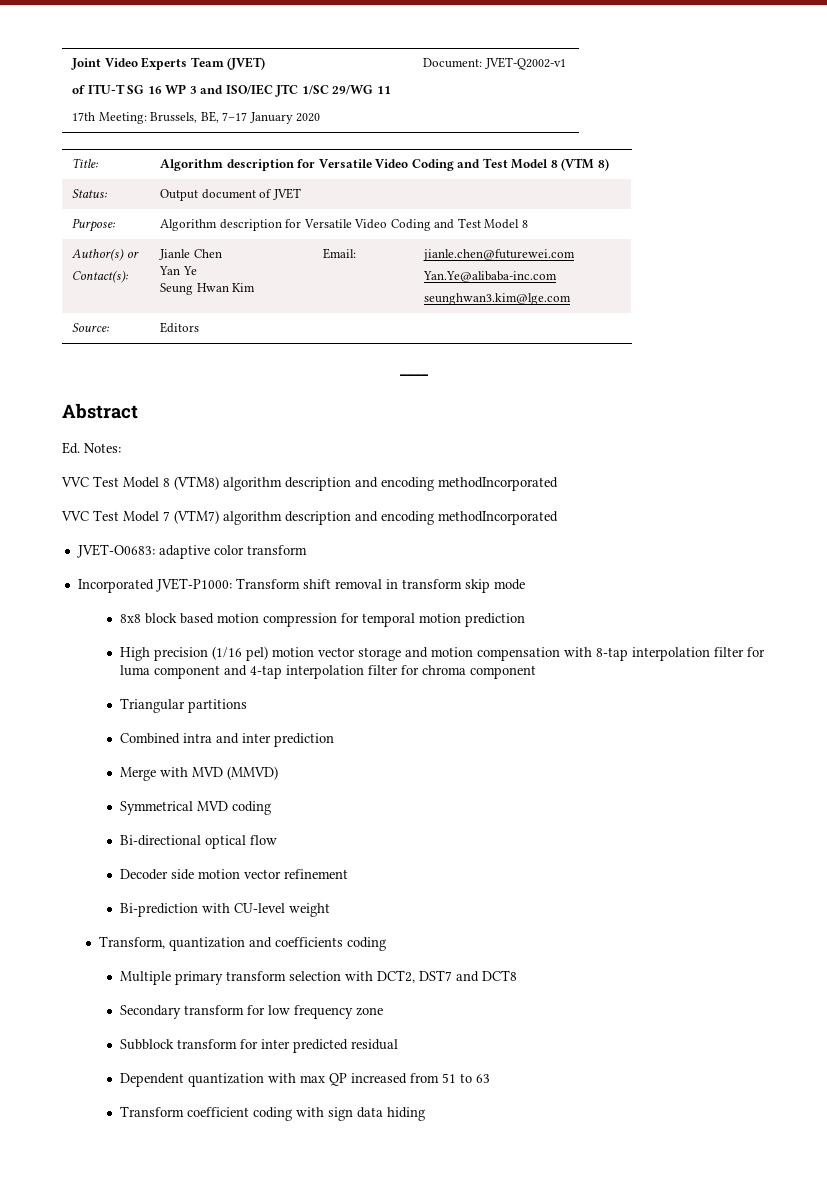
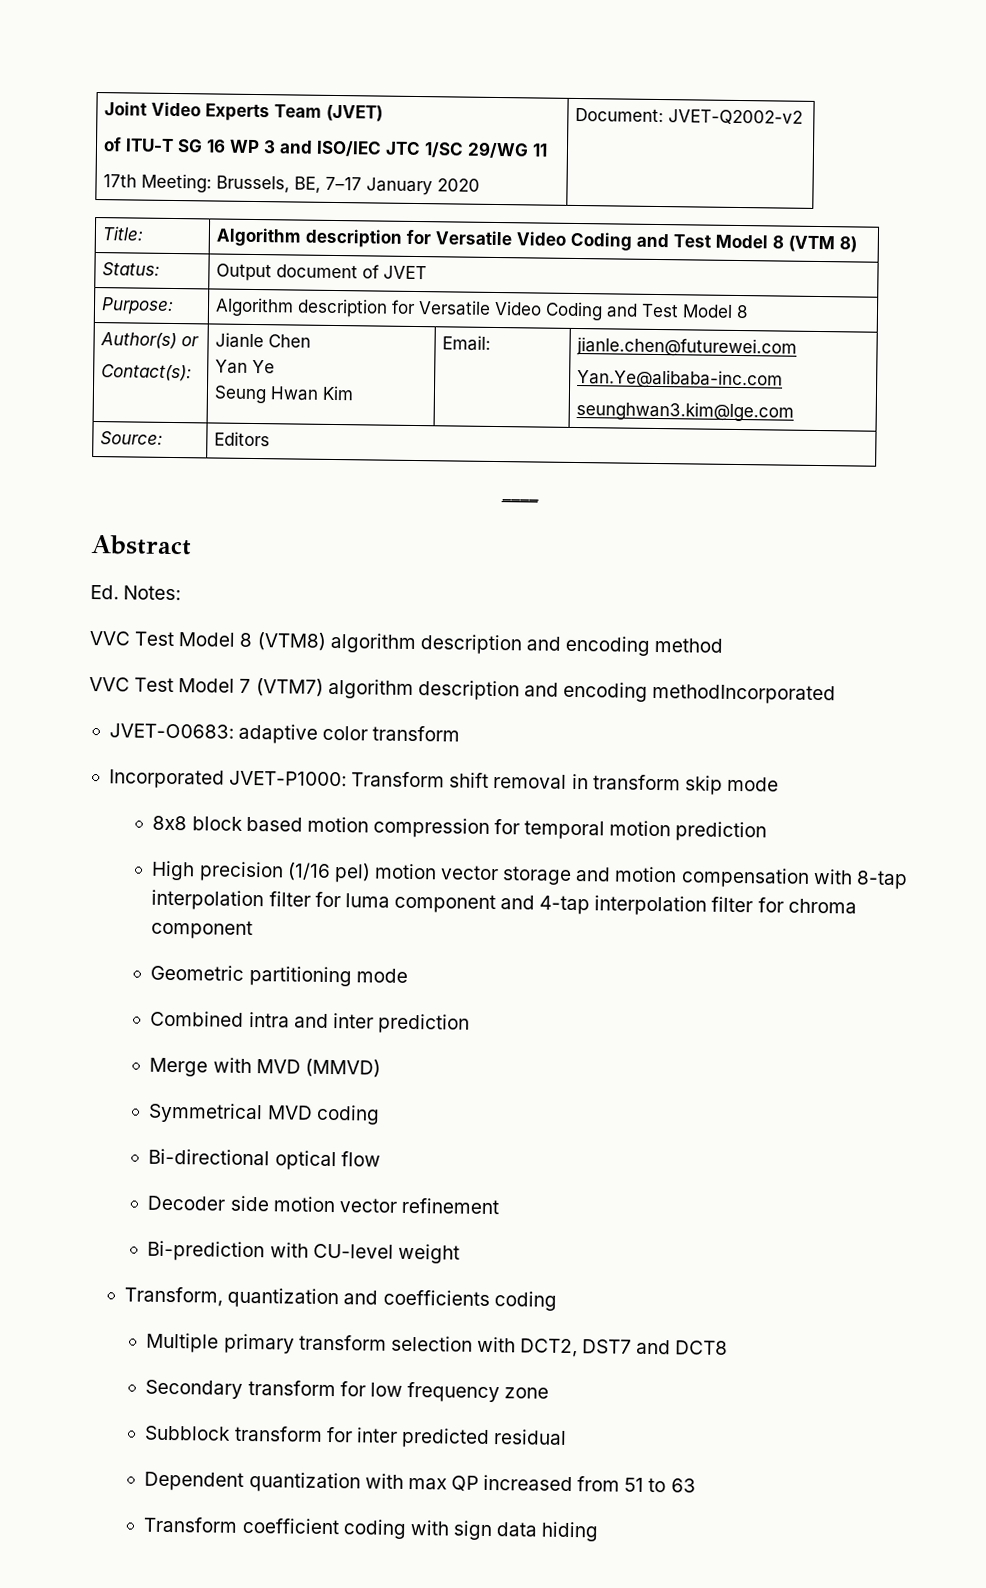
  Joint Video Experts Team (JVET)
  of ITU-T SG 16 WP 3 and ISO/IEC JTC 1/SC 29/WG 11
- 17th Meeting: Brussels, BE, 7–17 January 2020 | Document: JVET-Q2002-v1
+ 17th Meeting: Brussels, BE, 7–17 January 2020 | Document: JVET-Q2002-v2
- VVC Test Model 8 (VTM8) algorithm description and encoding methodIncorporated
+ VVC Test Model 8 (VTM8) algorithm description and encoding method
- Triangular partitions
+ Geometric partitioning mode

